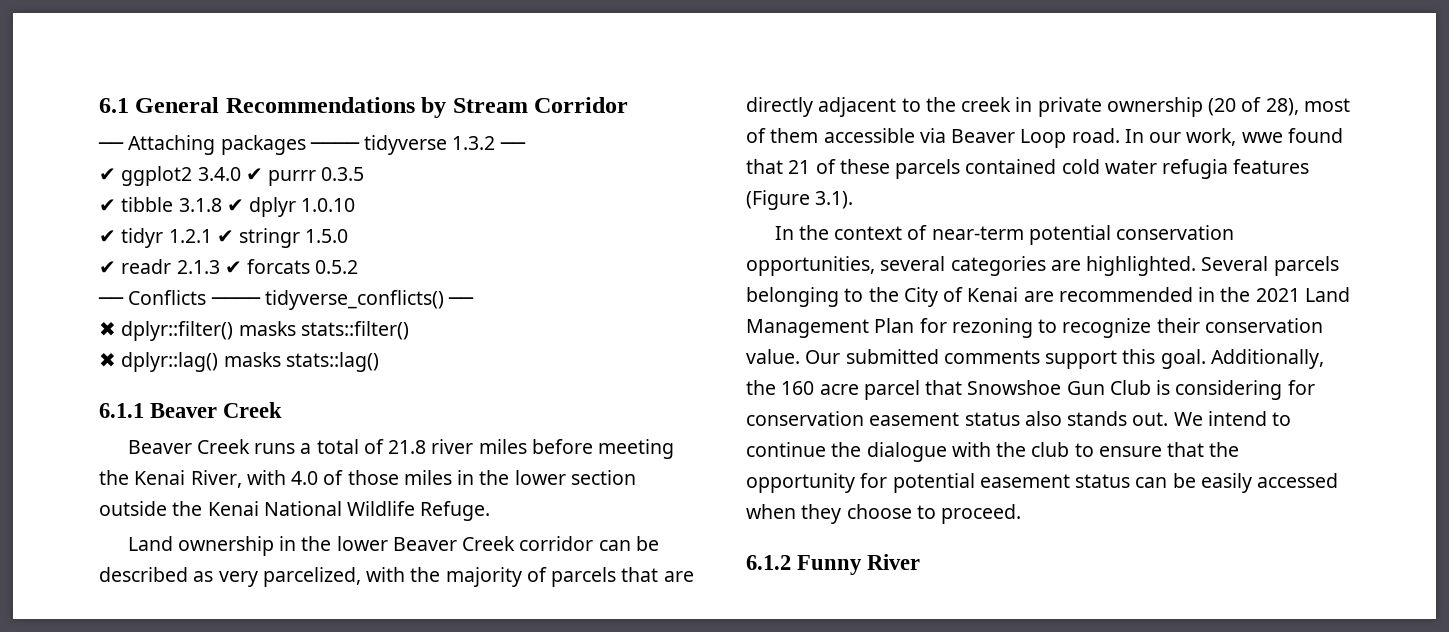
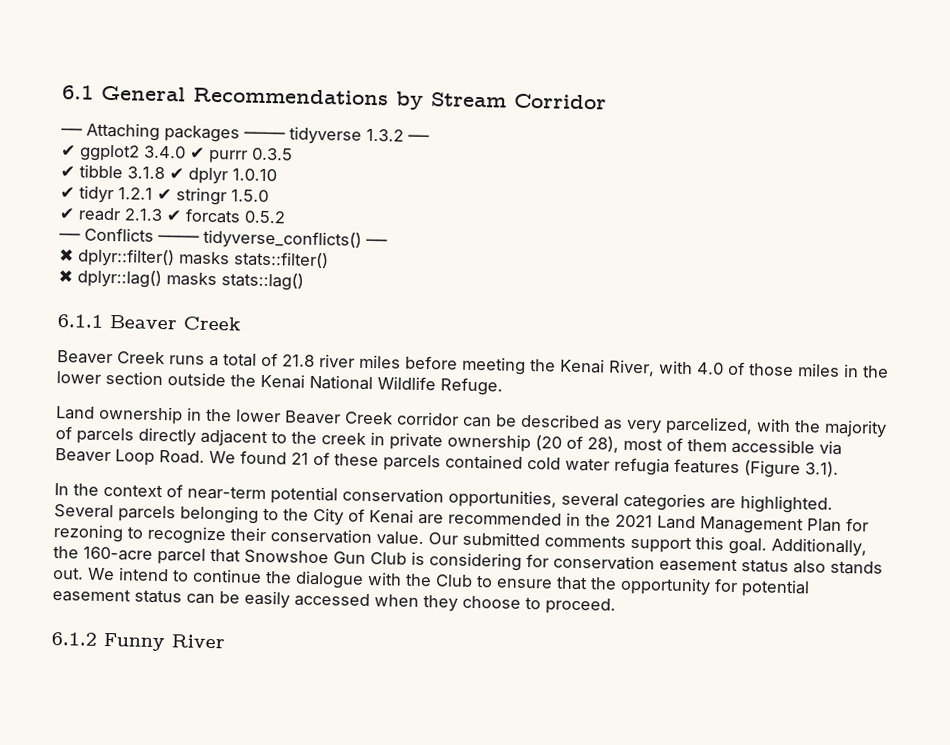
- Land ownership in the lower Beaver Creek corridor can be described as very parcelized, with the majority of parcels that are directly adjacent to the creek in private ownership (20 of 28), most of them accessible via Beaver Loop road. In our work, wwe found that 21 of these parcels contained cold water refugia features (Figure 3.1).
+ Land ownership in the lower Beaver Creek corridor can be described as very parcelized, with the majority of parcels directly adjacent to the creek in private ownership (20 of 28), most of them accessible via Beaver Loop Road. We found 21 of these parcels contained cold water refugia features (Figure 3.1).
- Additionally, the 160 acre parcel that Snowshoe Gun Club is considering for conservation easement status also stands out.
+ Additionally, the 160-acre parcel that Snowshoe Gun Club is considering for conservation easement status also stands out.
- We intend to continue the dialogue with the club to ensure that the opportunity for potential easement status can be easily accessed when they choose to proceed.
+ We intend to continue the dialogue with the Club to ensure that the opportunity for potential easement status can be easily accessed when they choose to proceed.

